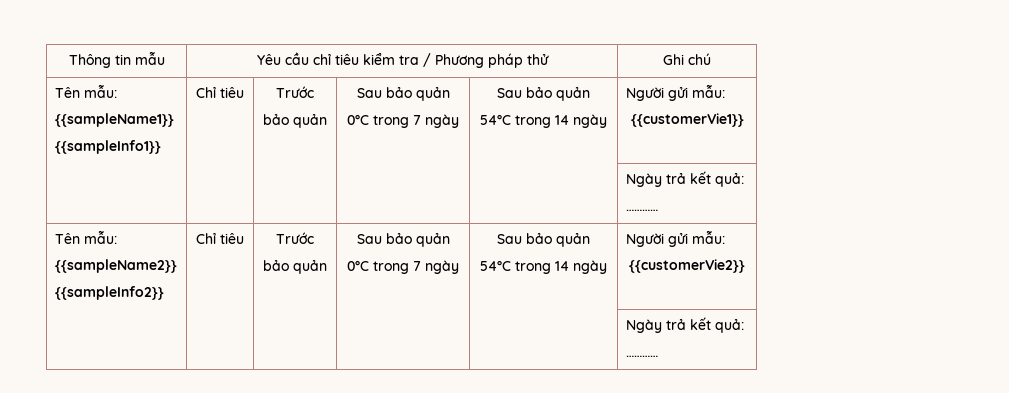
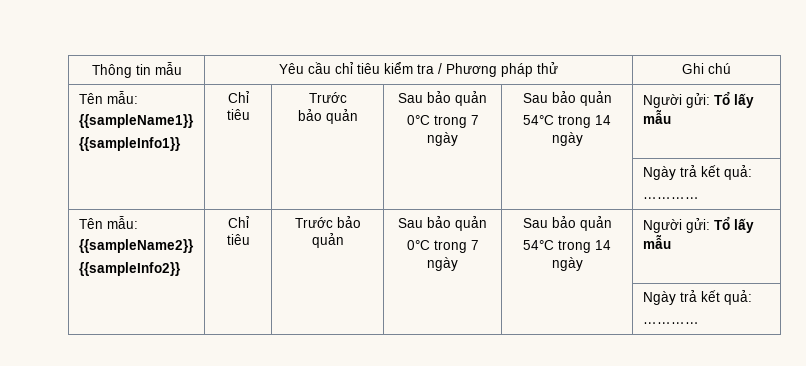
  Thông tin mẫu | Yêu cầu chỉ tiêu kiểm tra / Phương pháp thử | Ghi chú
  Tên mẫu:
  {{sampleName1}}
  {{sampleInfo1}} | Chỉ tiêu | Trước
  bảo quản | Sau bảo quản
  0°C trong 7 ngày | Sau bảo quản
- 54°C trong 14 ngày | Người gửi mẫu:
- {{customerVie1}}
+ 54°C trong 14 ngày | Người gửi: Tổ lấy mẫu
  | | | | | Ngày trả kết quả:
  …………
  Tên mẫu:
  {{sampleName2}}
- {{sampleInfo2}} | Chỉ tiêu | Trước
- bảo quản | Sau bảo quản
+ {{sampleInfo2}} | Chỉ tiêu | Trước bảo quản | Sau bảo quản
  0°C trong 7 ngày | Sau bảo quản
- 54°C trong 14 ngày | Người gửi mẫu:
- {{customerVie2}}
+ 54°C trong 14 ngày | Người gửi: Tổ lấy mẫu

